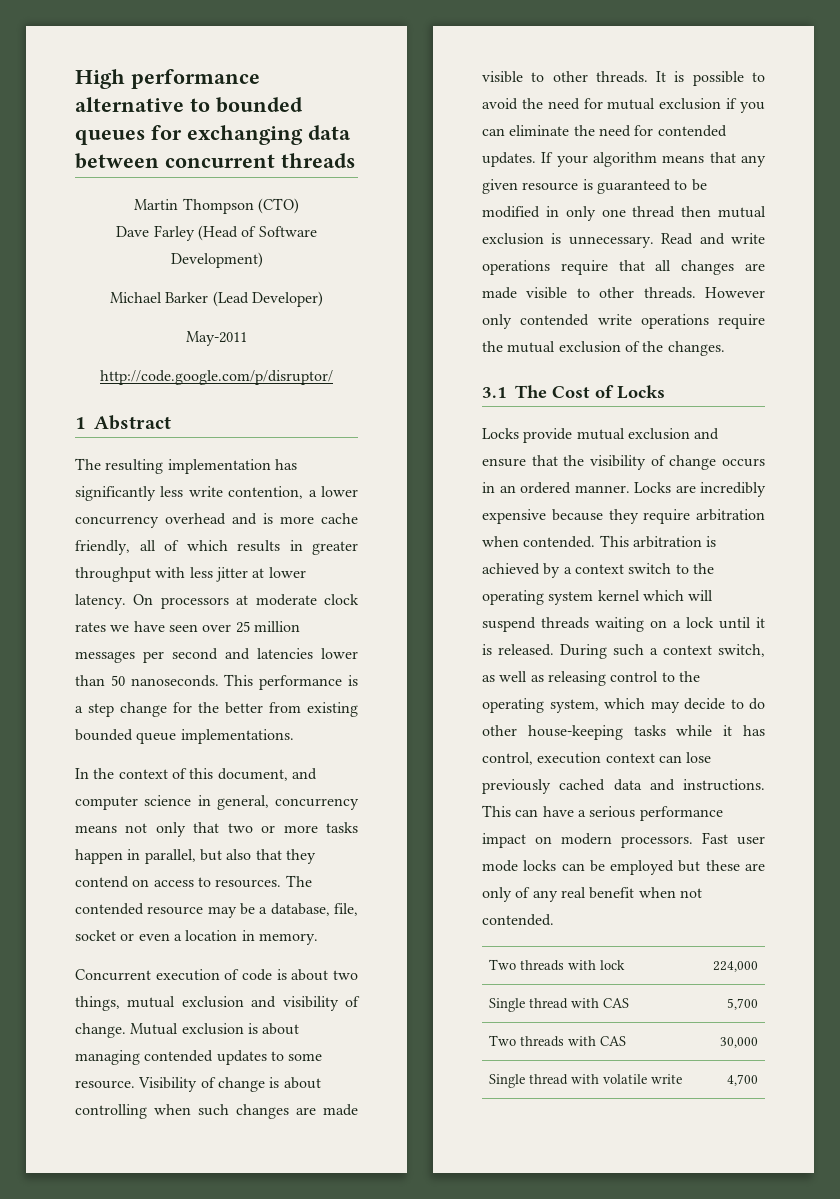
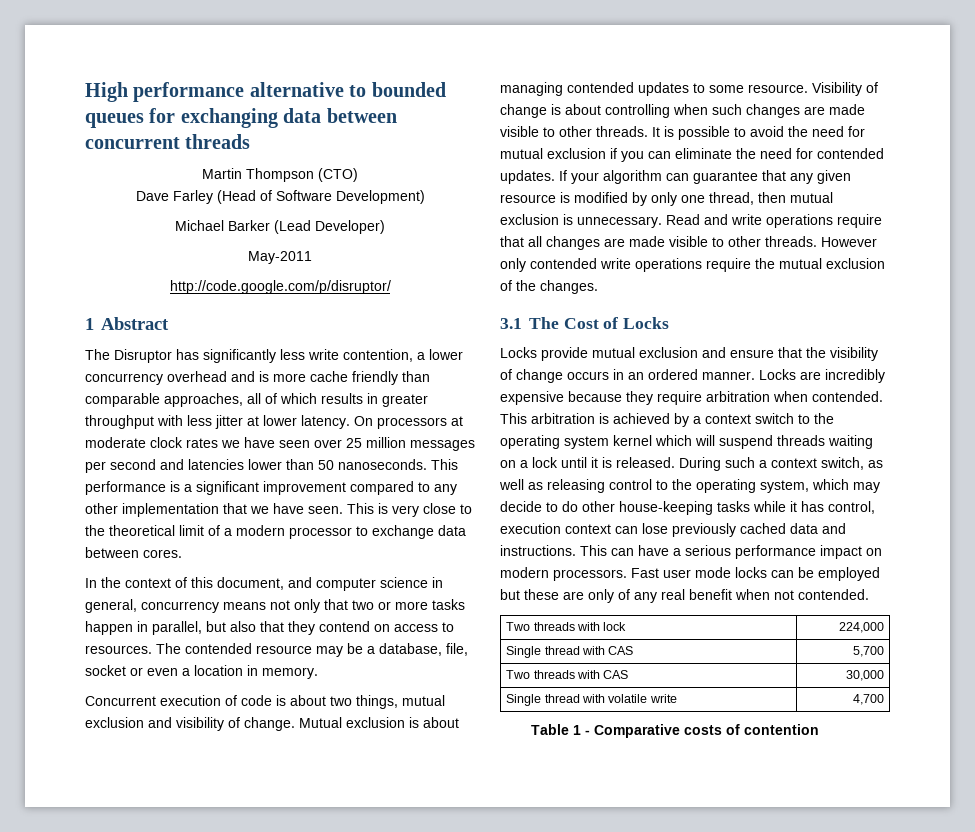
- The resulting implementation has significantly less write contention, a lower concurrency overhead and is more cache friendly, all of which results in greater throughput with less jitter at lower latency.
+ The Disruptor has significantly less write contention, a lower concurrency overhead and is more cache friendly than comparable approaches, all of which results in greater throughput with less jitter at lower latency.
- This performance is a step change for the better from existing bounded queue implementations.
+ This performance is a significant improvement compared to any other implementation that we have seen. This is very close to the theoretical limit of a modern processor to exchange data between cores.
- If your algorithm means that any given resource is guaranteed to be modified in only one thread then mutual exclusion is unnecessary.
+ If your algorithm can guarantee that any given resource is modified by only one thread, then mutual exclusion is unnecessary.
+ Table 1 - Comparative costs of contention

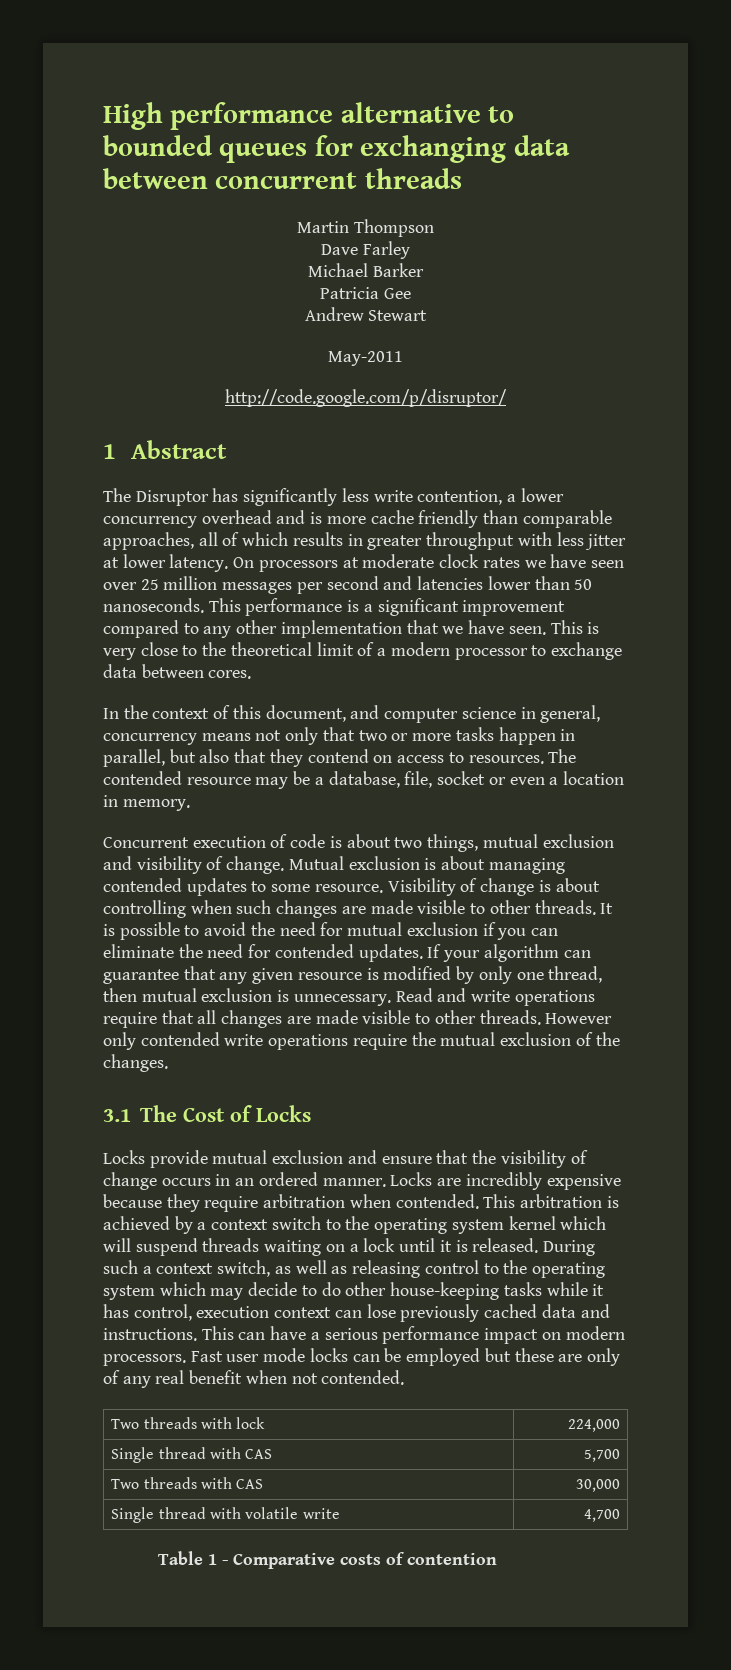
- Martin Thompson (CTO)
+ Martin Thompson
- Dave Farley (Head of Software Development)
- Michael Barker (Lead Developer)
+ Dave Farley
+ Michael Barker
+ Patricia Gee
+ Andrew Stewart
- During such a context switch, as well as releasing control to the operating system, which may decide to do other house-keeping tasks while it has control, execution context can lose previously cached data and instructions.
+ During such a context switch, as well as releasing control to the operating system which may decide to do other house-keeping tasks while it has control, execution context can lose previously cached data and instructions.

